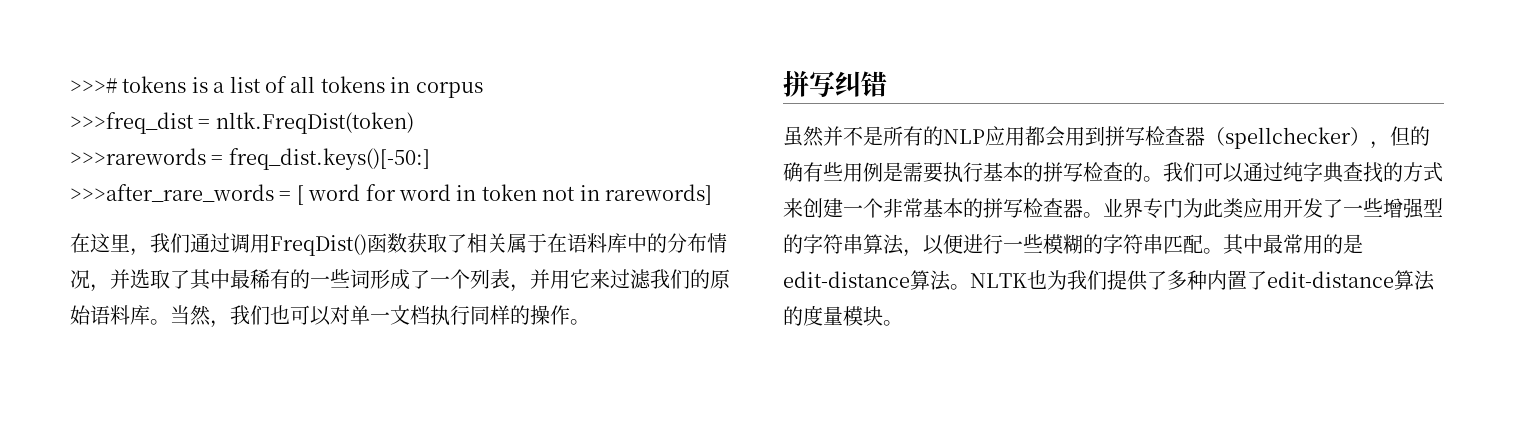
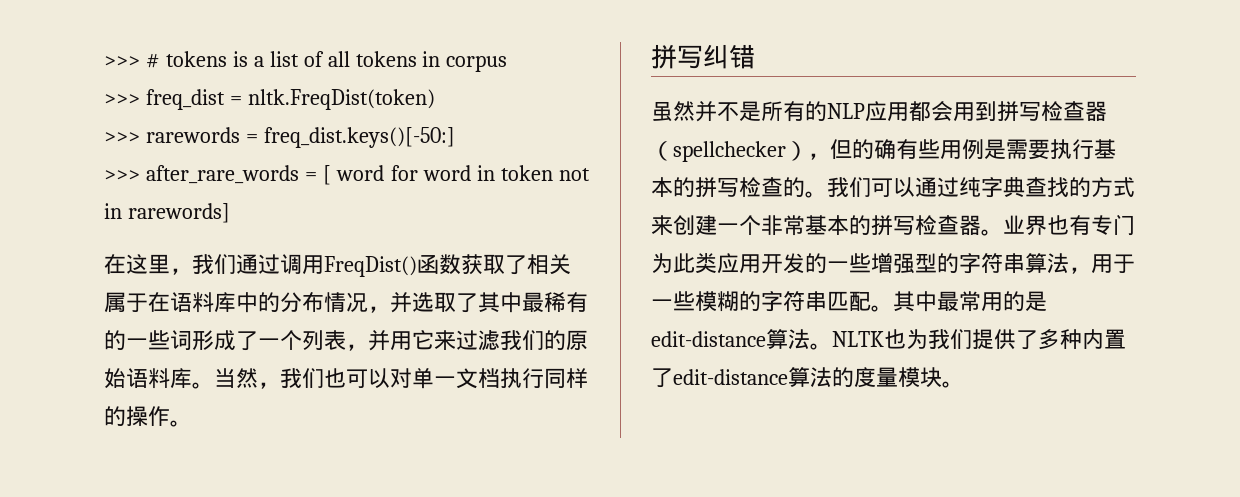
- >>># tokens is a list of all tokens in corpus
+ >>> # tokens is a list of all tokens in corpus
- >>>freq_dist = nltk.FreqDist(token)
+ >>> freq_dist = nltk.FreqDist(token)
- >>>rarewords = freq_dist.keys()[-50:]
+ >>> rarewords = freq_dist.keys()[-50:]
- >>>after_rare_words = [ word for word in token not in rarewords]
+ >>> after_rare_words = [ word for word in token not in rarewords]
- 业界专门为此类应用开发了一些增强型的字符串算法，以便进行一些模糊的字符串匹配。
+ 业界也有专门为此类应用开发的一些增强型的字符串算法，用于一些模糊的字符串匹配。

